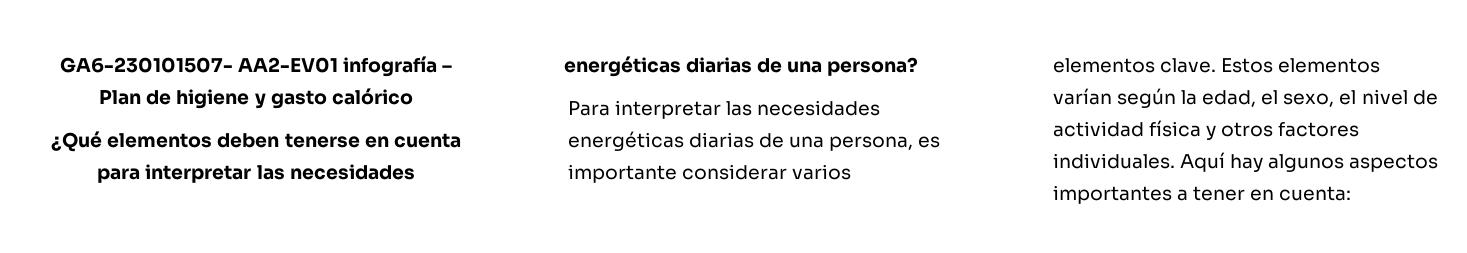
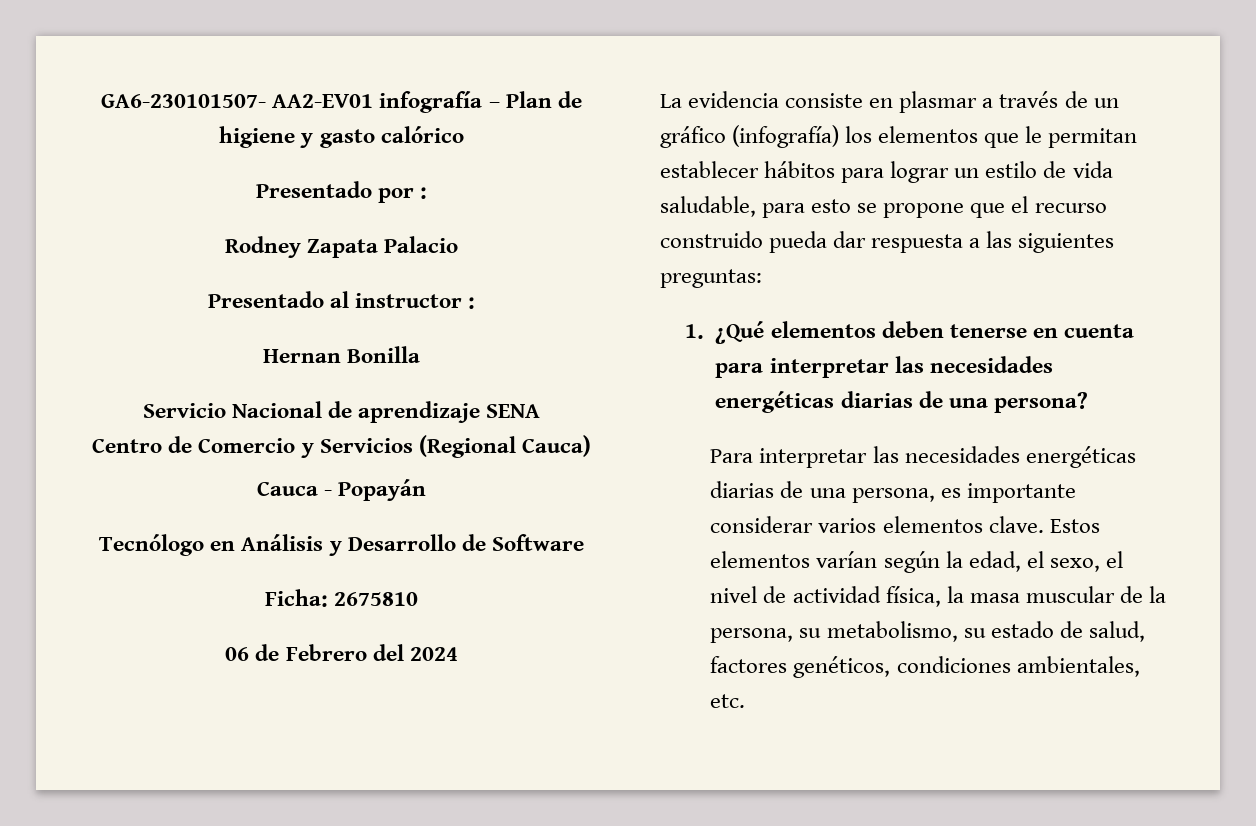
- ¿Qué elementos deben tenerse en cuenta para interpretar las necesidades energéticas diarias de una persona?
+ Presentado por :
+ Rodney Zapata Palacio
+ Presentado al instructor :
+ Hernan Bonilla
+ Servicio Nacional de aprendizaje SENA
+ Centro de Comercio y Servicios (Regional Cauca)
+ Cauca - Popayán
+ Tecnólogo en Análisis y Desarrollo de Software
+ Ficha: 2675810
+ 06 de Febrero del 2024
+ La evidencia consiste en plasmar a través de un gráfico (infografía) los elementos que le permitan establecer hábitos para lograr un estilo de vida saludable, para esto se propone que el recurso construido pueda dar respuesta a las siguientes preguntas:
+ 1. ¿Qué elementos deben tenerse en cuenta para interpretar las necesidades energéticas diarias de una persona?
- Estos elementos varían según la edad, el sexo, el nivel de actividad física y otros factores individuales. Aquí hay algunos aspectos importantes a tener en cuenta:
+ Estos elementos varían según la edad, el sexo, el nivel de actividad física, la masa muscular de la persona, su metabolismo, su estado de salud, factores genéticos, condiciones ambientales, etc.

